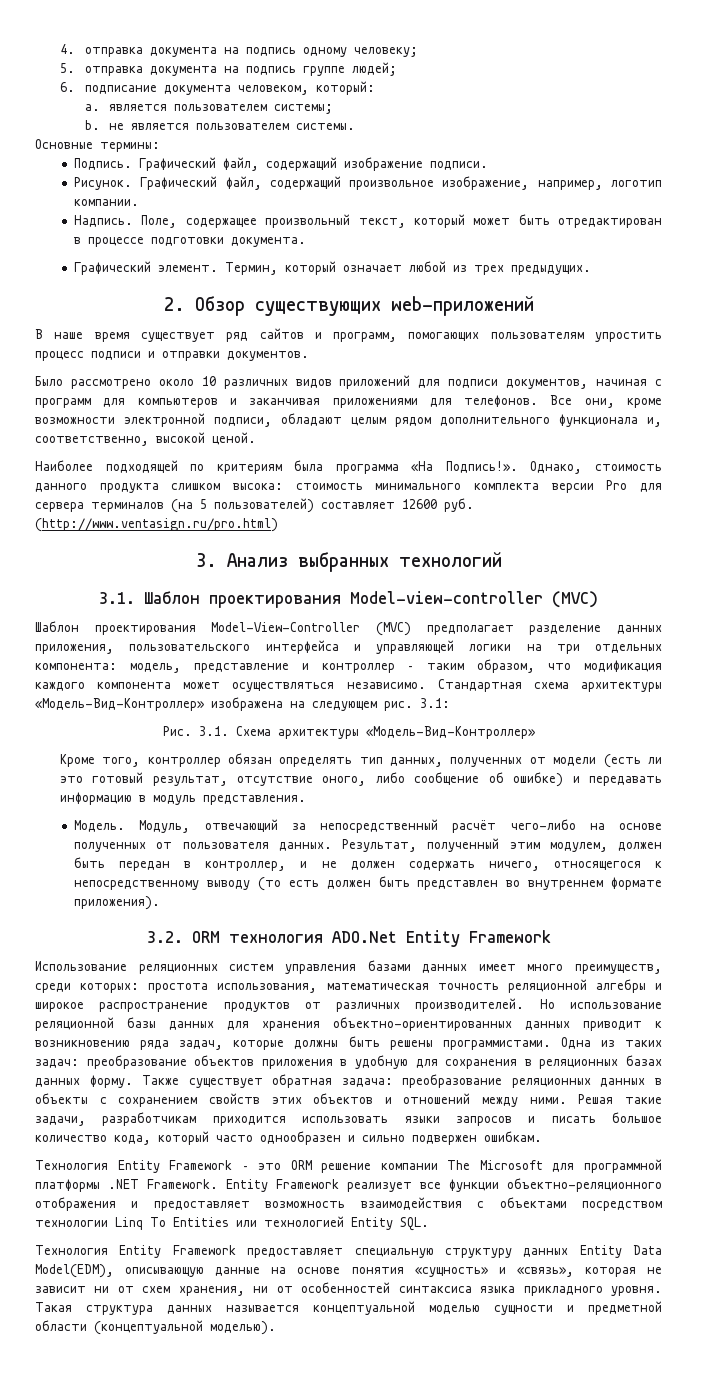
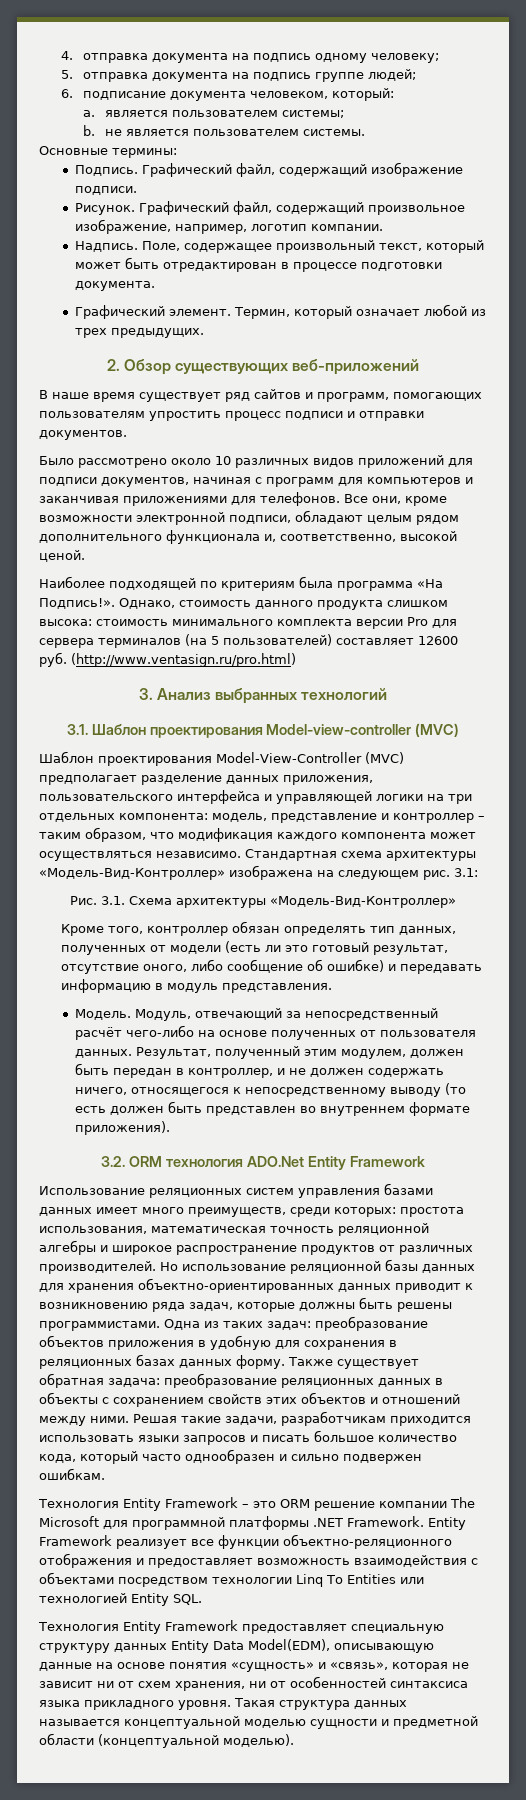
- 2. Обзор существующих web-приложений
+ 2. Обзор существующих веб-приложений

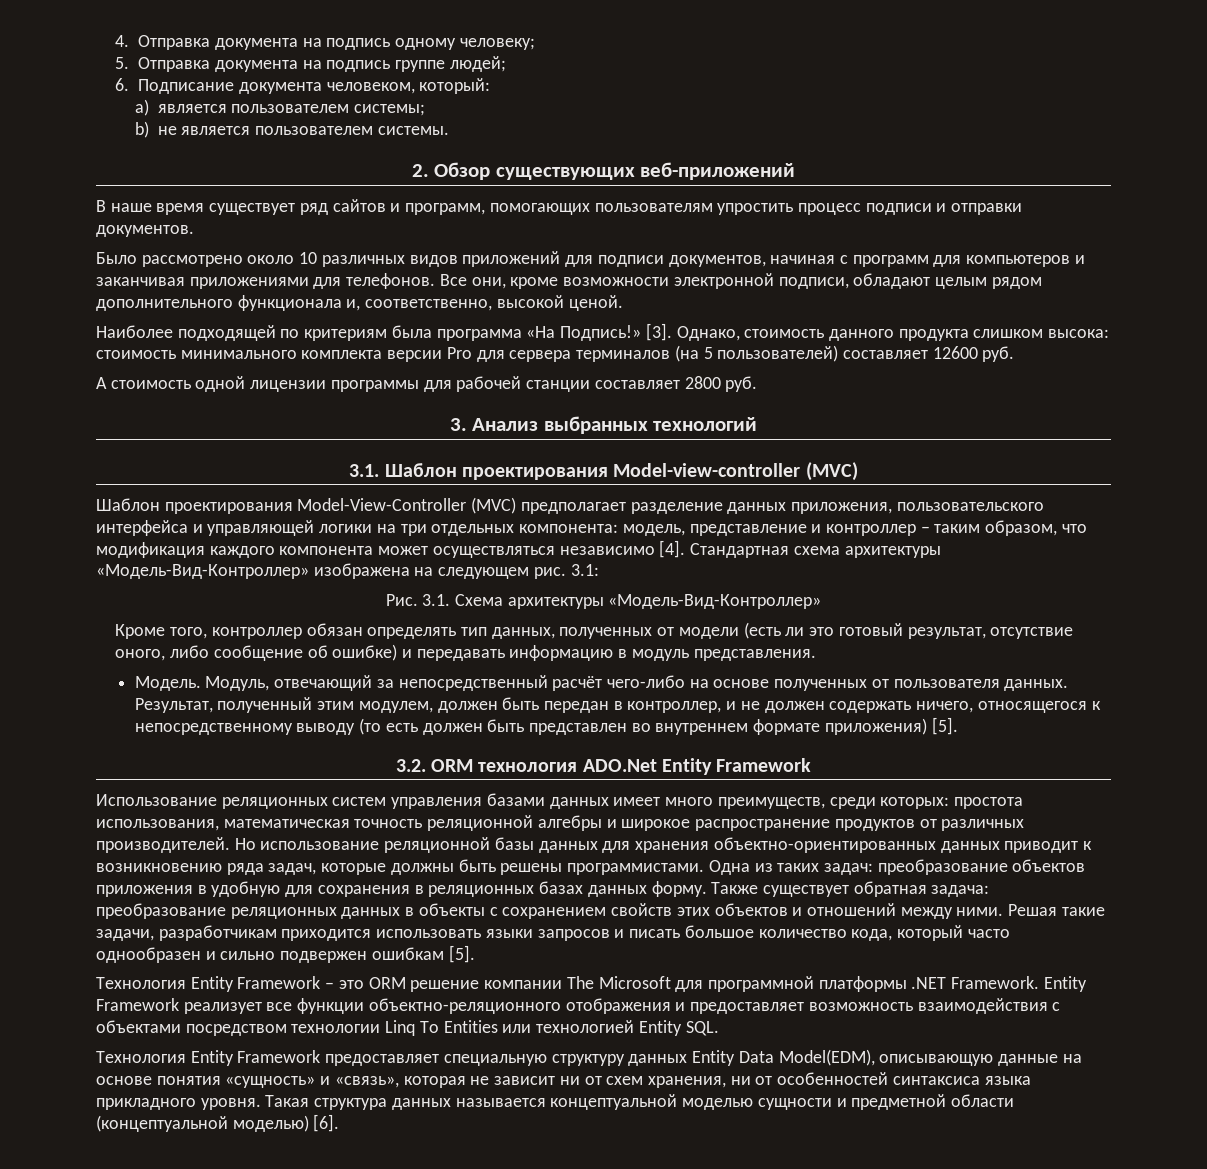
- 4. отправка документа на подпись одному человеку;
+ 4. Отправка документа на подпись одному человеку;
- 5. отправка документа на подпись группе людей;
+ 5. Отправка документа на подпись группе людей;
- 6. подписание документа человеком, который:
+ 6. Подписание документа человеком, который:
- a. является пользователем системы;
+ а) является пользователем системы;
- b. не является пользователем системы.
+ b) не является пользователем системы.
- Основные термины:
- Подпись. Графический файл, содержащий изображение подписи.
- Рисунок. Графический файл, содержащий произвольное изображение, например, логотип компании.
- Надпись. Поле, содержащее произвольный текст, который может быть отредактирован в процессе подготовки документа.
- Графический элемент. Термин, который означает любой из трех предыдущих.
- Наиболее подходящей по критериям была программа «На Подпись!».
+ Наиболее подходящей по критериям была программа «На Подпись!» [3].
- Однако, стоимость данного продукта слишком высока: стоимость минимального комплекта версии Pro для сервера терминалов (на 5 пользователей) составляет 12600 руб. (http://www.ventasign.ru/pro.html)
+ Однако, стоимость данного продукта слишком высока: стоимость минимального комплекта версии Pro для сервера терминалов (на 5 пользователей) составляет 12600 руб.
+ А стоимость одной лицензии программы для рабочей станции составляет 2800 руб.
- Шаблон проектирования Model-View-Controller (MVC) предполагает разделение данных приложения, пользовательского интерфейса и управляющей логики на три отдельных компонента: модель, представление и контроллер – таким образом, что модификация каждого компонента может осуществляться независимо.
+ Шаблон проектирования Model-View-Controller (MVC) предполагает разделение данных приложения, пользовательского интерфейса и управляющей логики на три отдельных компонента: модель, представление и контроллер – таким образом, что модификация каждого компонента может осуществляться независимо [4].
- Результат, полученный этим модулем, должен быть передан в контроллер, и не должен содержать ничего, относящегося к непосредственному выводу (то есть должен быть представлен во внутреннем формате приложения).
+ Результат, полученный этим модулем, должен быть передан в контроллер, и не должен содержать ничего, относящегося к непосредственному выводу (то есть должен быть представлен во внутреннем формате приложения) [5].
- Решая такие задачи, разработчикам приходится использовать языки запросов и писать большое количество кода, который часто однообразен и сильно подвержен ошибкам.
+ Решая такие задачи, разработчикам приходится использовать языки запросов и писать большое количество кода, который часто однообразен и сильно подвержен ошибкам [5].
- Такая структура данных называется концептуальной моделью сущности и предметной области (концептуальной моделью).
+ Такая структура данных называется концептуальной моделью сущности и предметной области (концептуальной моделью) [6].

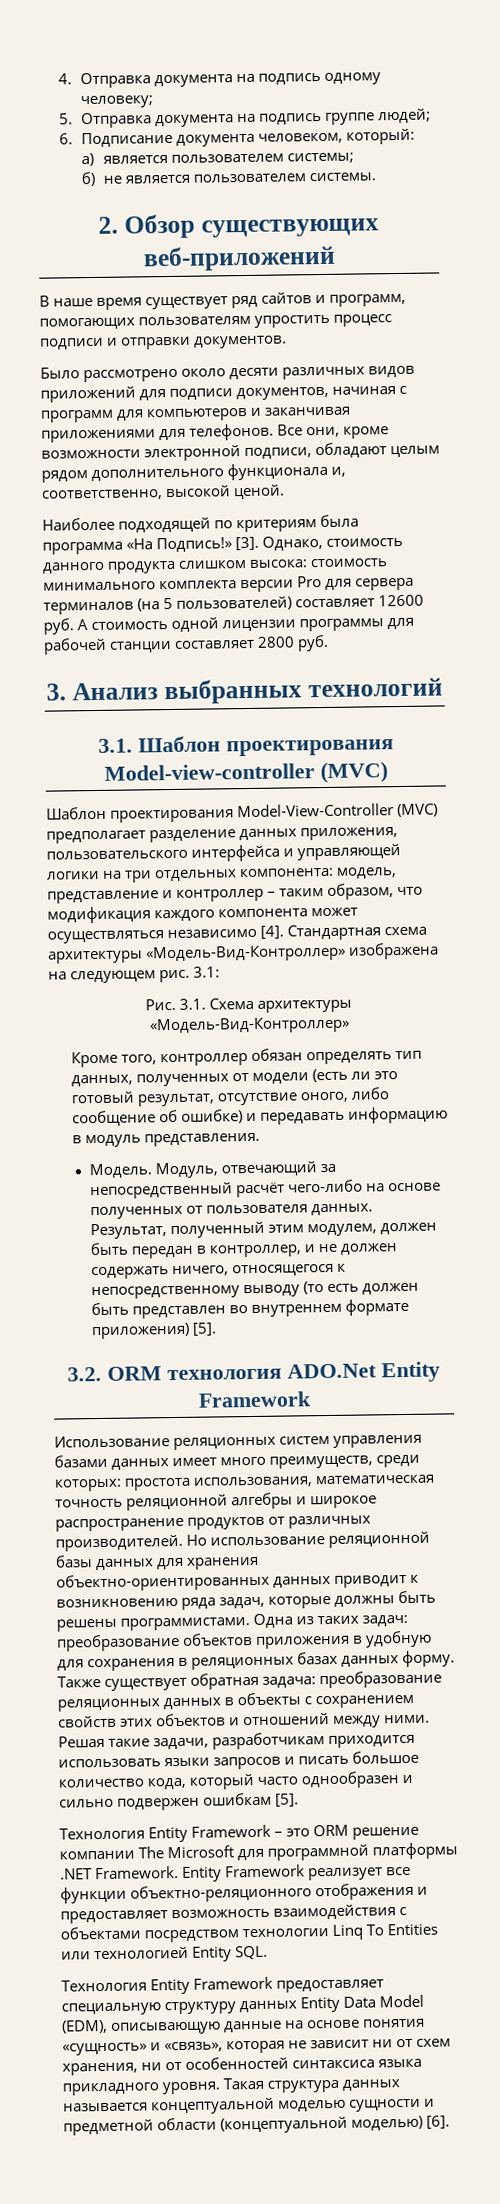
- b) не является пользователем системы.
+ б) не является пользователем системы.
- Было рассмотрено около 10 различных видов приложений для подписи документов, начиная с программ для компьютеров и заканчивая приложениями для телефонов.
+ Было рассмотрено около десяти различных видов приложений для подписи документов, начиная с программ для компьютеров и заканчивая приложениями для телефонов.
- Однако, стоимость данного продукта слишком высока: стоимость минимального комплекта версии Pro для сервера терминалов (на 5 пользователей) составляет 12600 руб.
- А стоимость одной лицензии программы для рабочей станции составляет 2800 руб.
+ Однако, стоимость данного продукта слишком высока: стоимость минимального комплекта версии Pro для сервера терминалов (на 5 пользователей) составляет 12600 руб. А стоимость одной лицензии программы для рабочей станции составляет 2800 руб.
- Технология Entity Framework предоставляет специальную структуру данных Entity Data Model(EDM), описывающую данные на основе понятия «сущность» и «связь», которая не зависит ни от схем хранения, ни от особенностей синтаксиса языка прикладного уровня.
+ Технология Entity Framework предоставляет специальную структуру данных Entity Data Model (EDM), описывающую данные на основе понятия «сущность» и «связь», которая не зависит ни от схем хранения, ни от особенностей синтаксиса языка прикладного уровня.

